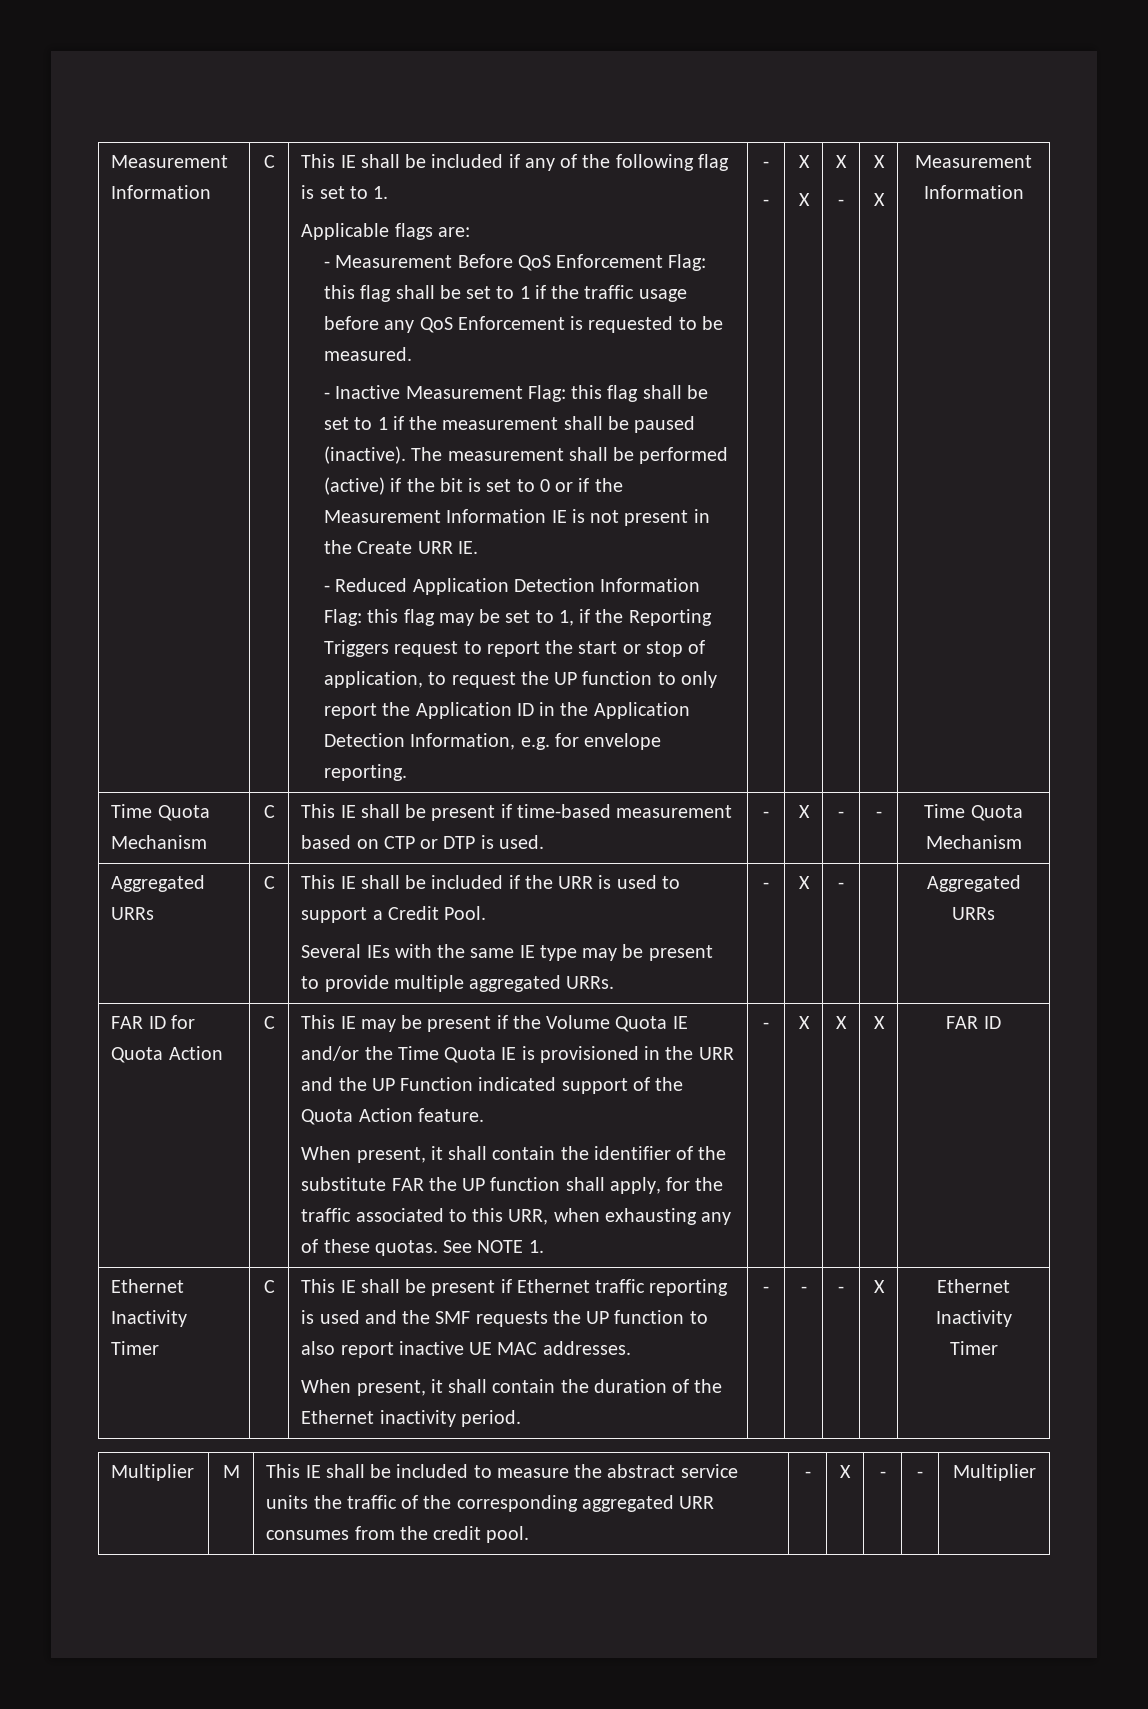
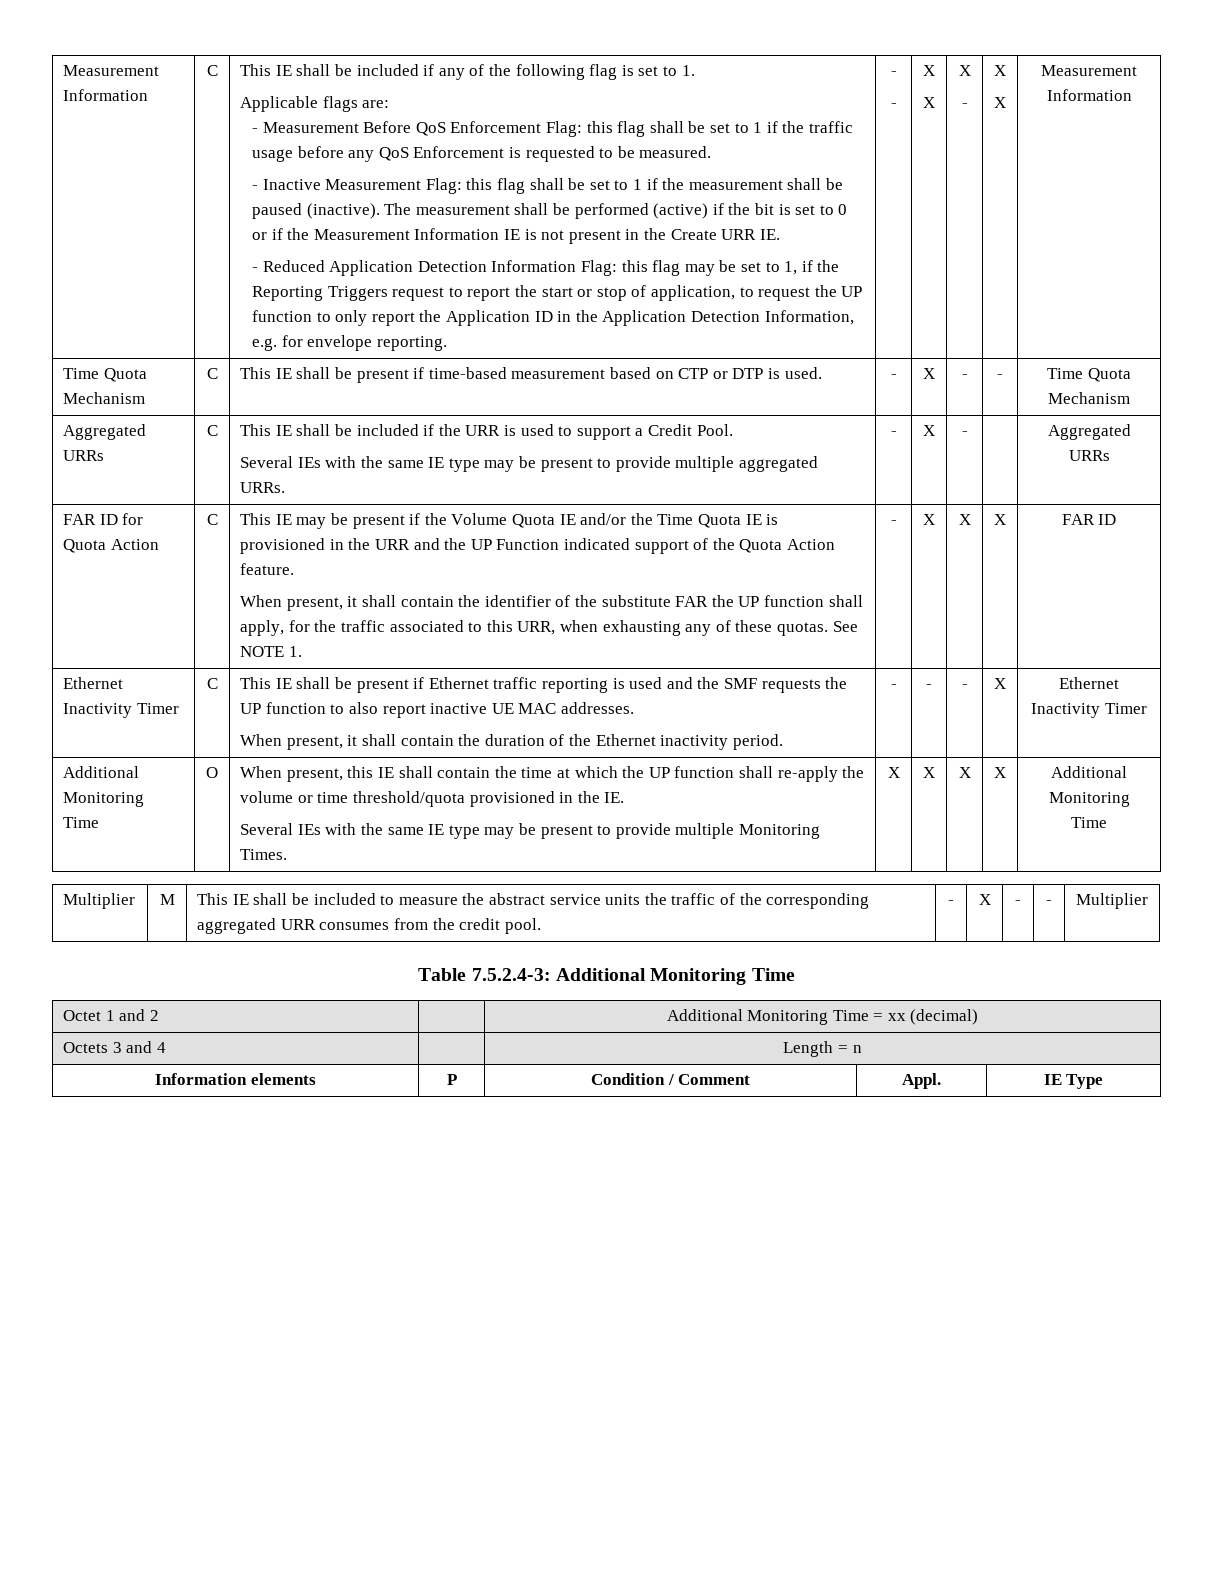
+ Additional Monitoring Time | O | When present, this IE shall contain the time at which the UP function shall re-apply the volume or time threshold/quota provisioned in the IE.
+ Several IEs with the same IE type may be present to provide multiple Monitoring Times. | X | X | X | X | Additional Monitoring Time
+ Table 7.5.2.4-3: Additional Monitoring Time
+ Octet 1 and 2 | | Additional Monitoring Time = xx (decimal)
+ Octets 3 and 4 | | Length = n
+ Information elements | P | Condition / Comment | Appl. | IE Type

